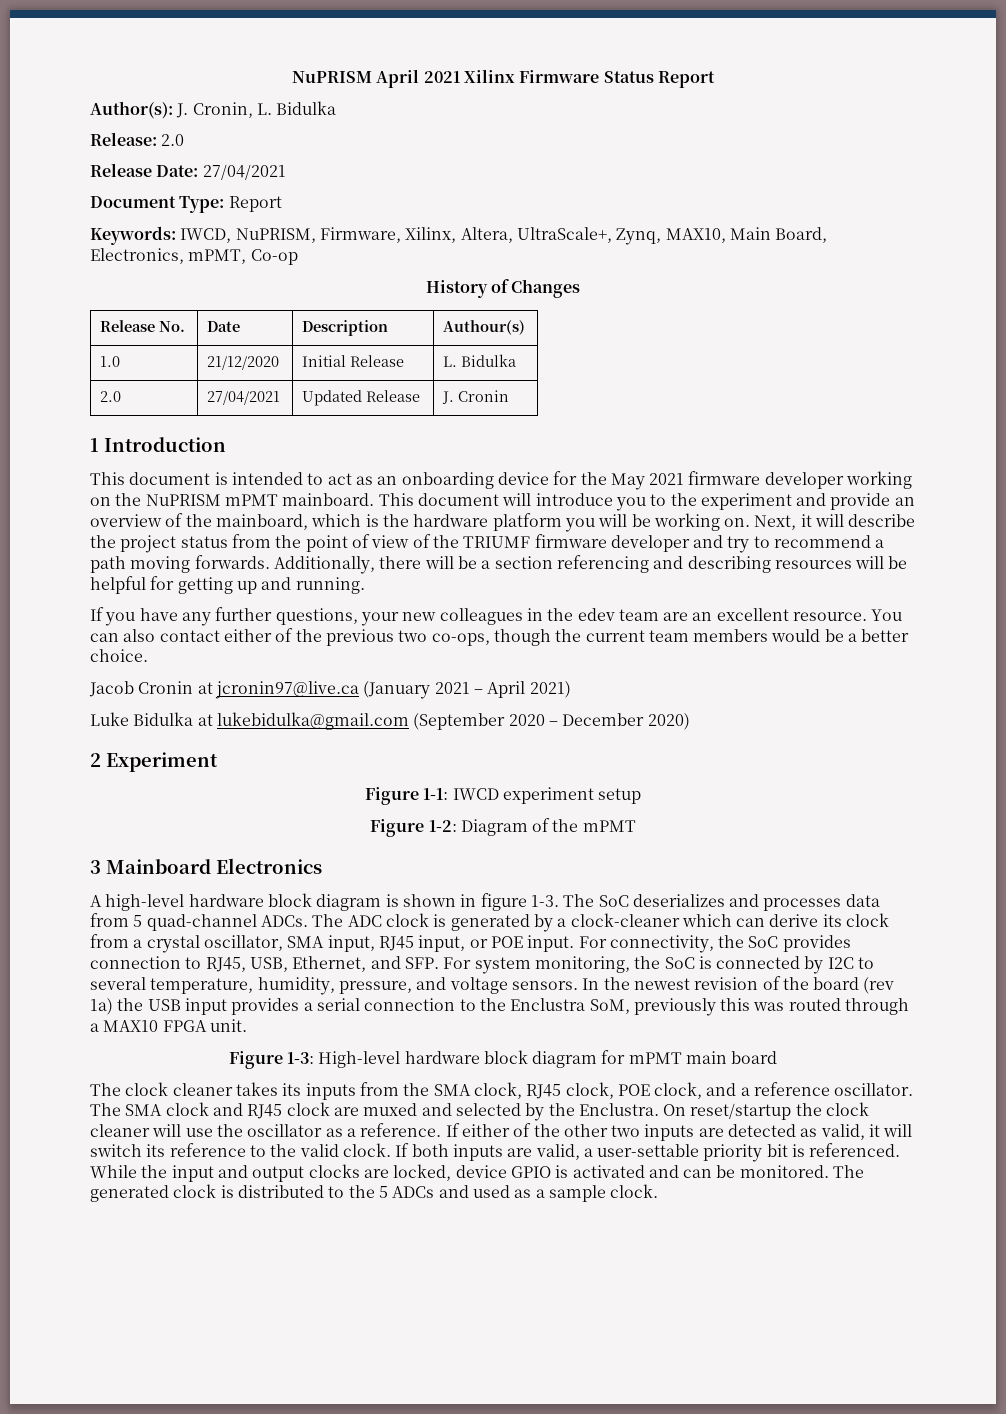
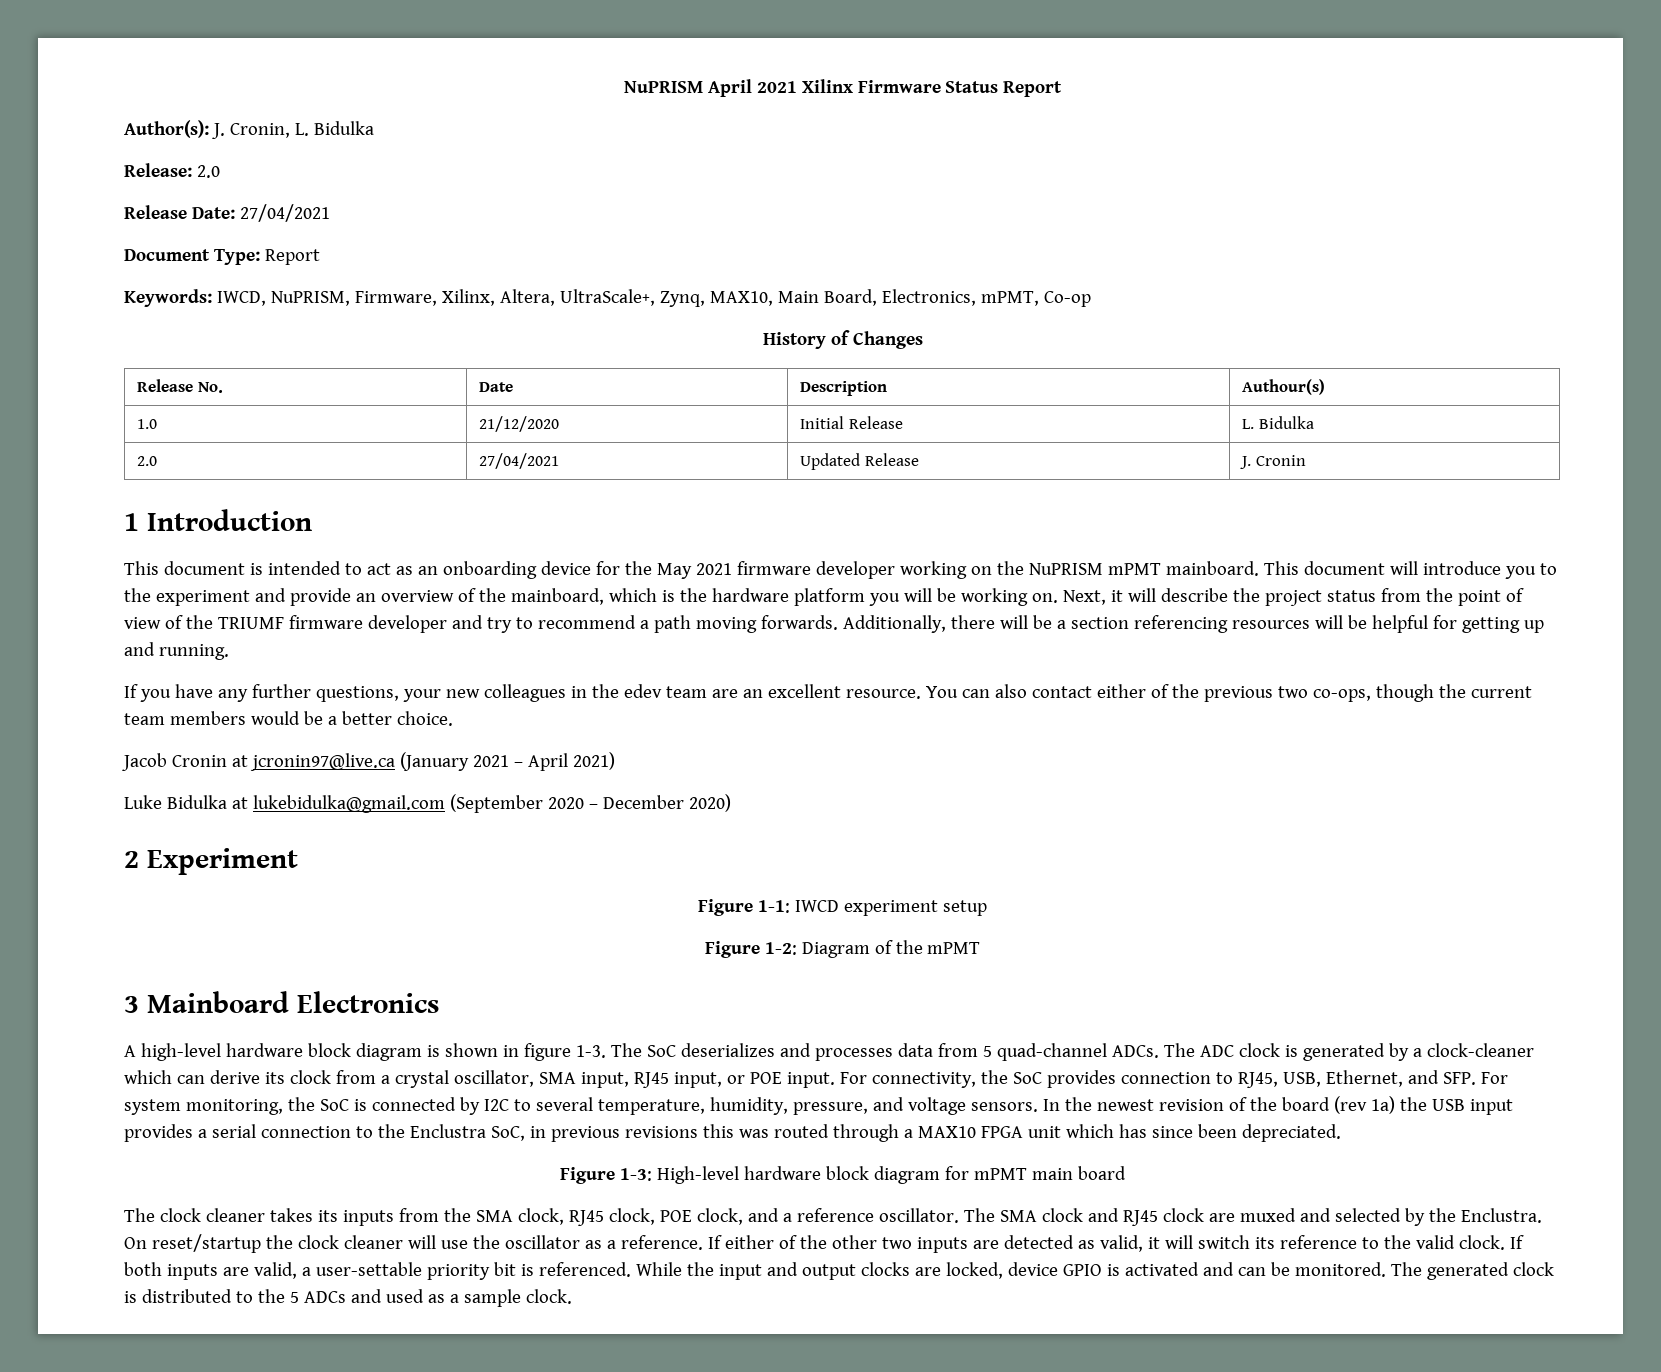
- Additionally, there will be a section referencing and describing resources will be helpful for getting up and running.
+ Additionally, there will be a section referencing resources will be helpful for getting up and running.
- In the newest revision of the board (rev 1a) the USB input provides a serial connection to the Enclustra SoM, previously this was routed through a MAX10 FPGA unit.
+ In the newest revision of the board (rev 1a) the USB input provides a serial connection to the Enclustra SoC, in previous revisions this was routed through a MAX10 FPGA unit which has since been depreciated.

